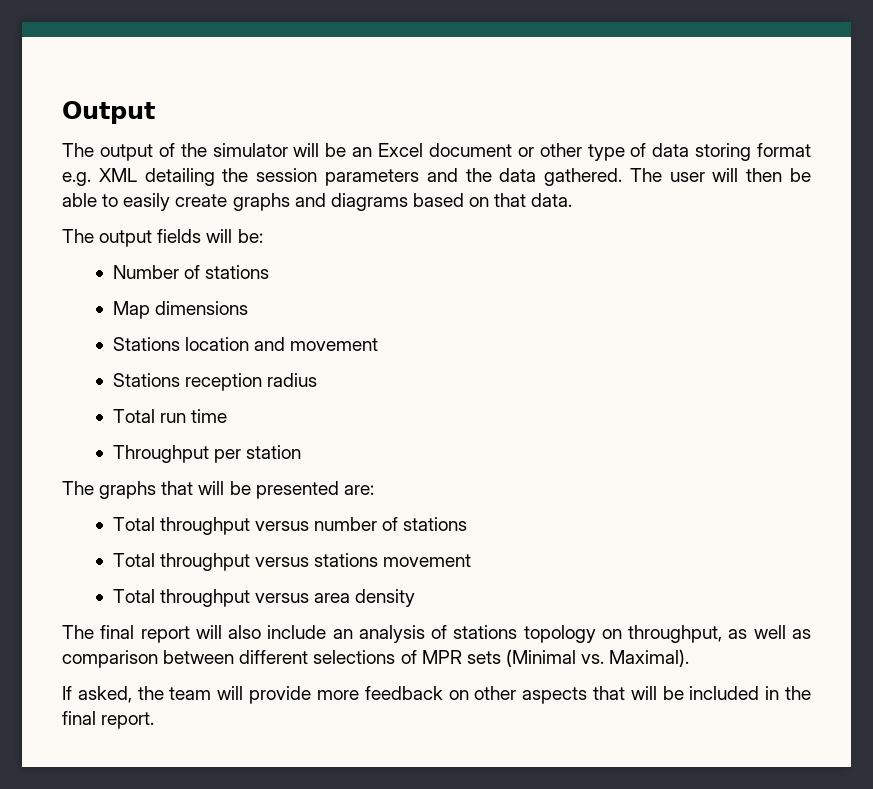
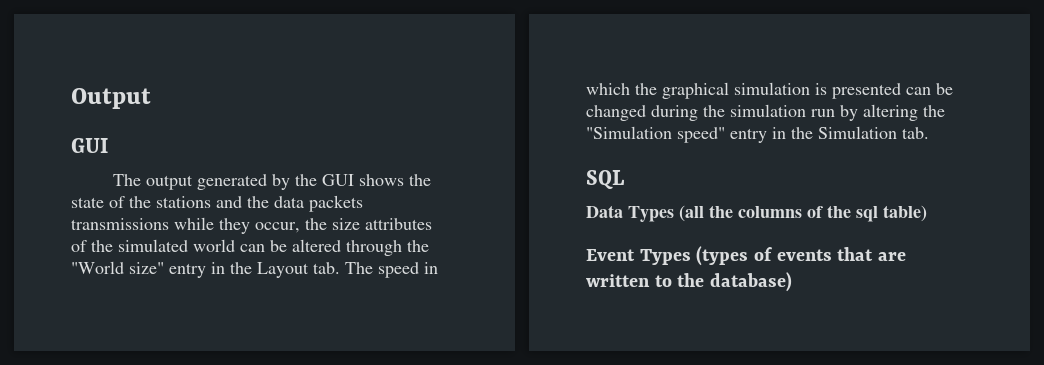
  Output
- The output of the simulator will be an Excel document or other type of data storing format e.g. XML detailing the session parameters and the data gathered. The user will then be able to easily create graphs and diagrams based on that data.
- The output fields will be:
- Number of stations
- Map dimensions
- Stations location and movement
- Stations reception radius
- Total run time
- Throughput per station
- The graphs that will be presented are:
- Total throughput versus number of stations
- Total throughput versus stations movement
- Total throughput versus area density
- The final report will also include an analysis of stations topology on throughput, as well as comparison between different selections of MPR sets (Minimal vs. Maximal).
- If asked, the team will provide more feedback on other aspects that will be included in the final report.
+ GUI
+ The output generated by the GUI shows the state of the stations and the data packets transmissions while they occur, the size attributes of the simulated world can be altered through the "World size" entry in the Layout tab. The speed in which the graphical simulation is presented can be changed during the simulation run by altering the "Simulation speed" entry in the Simulation tab.
+ SQL
+ Data Types (all the columns of the sql table)
+ Event Types (types of events that are written to the database)

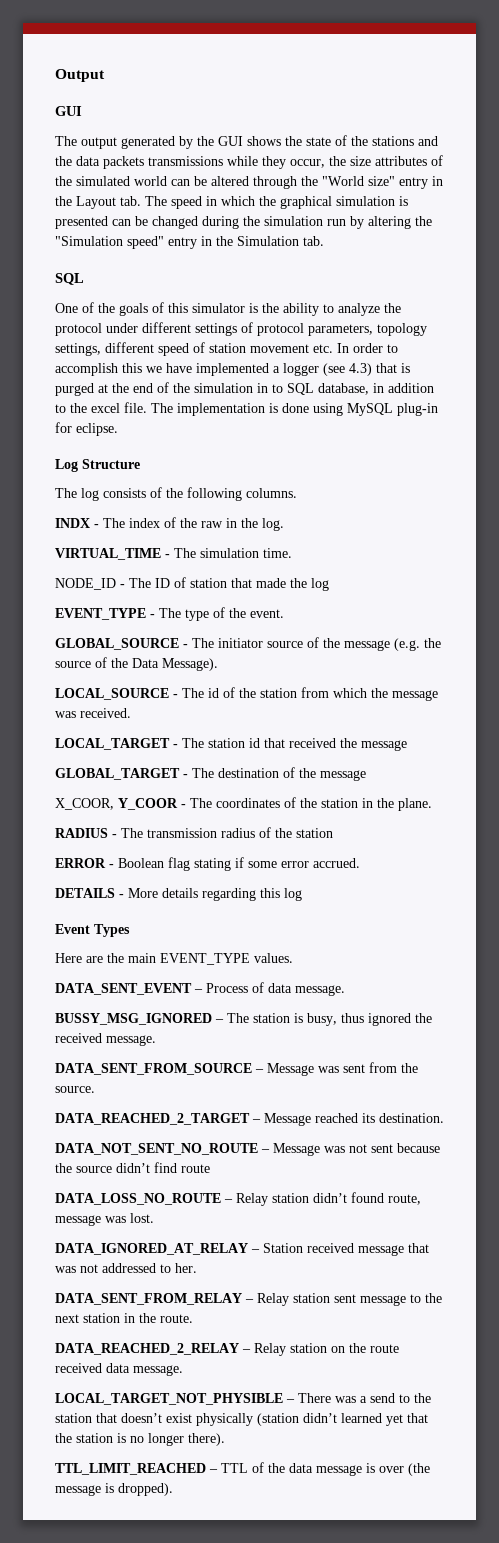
- Data Types (all the columns of the sql table)
- Event Types (types of events that are written to the database)
+ One of the goals of this simulator is the ability to analyze the protocol under different settings of protocol parameters, topology settings, different speed of station movement etc. In order to accomplish this we have implemented a logger (see 4.3) that is purged at the end of the simulation in to SQL database, in addition to the excel file. The implementation is done using MySQL plug-in for eclipse.
+ Log Structure
+ The log consists of the following columns.
+ INDX - The index of the raw in the log.
+ VIRTUAL_TIME - The simulation time.
+ NODE_ID - The ID of station that made the log
+ EVENT_TYPE - The type of the event.
+ GLOBAL_SOURCE - The initiator source of the message (e.g. the source of the Data Message).
+ LOCAL_SOURCE - The id of the station from which the message was received.
+ LOCAL_TARGET - The station id that received the message
+ GLOBAL_TARGET - The destination of the message
+ X_COOR, Y_COOR - The coordinates of the station in the plane.
+ RADIUS - The transmission radius of the station
+ ERROR - Boolean flag stating if some error accrued.
+ DETAILS - More details regarding this log
+ Event Types
+ Here are the main EVENT_TYPE values.
+ DATA_SENT_EVENT – Process of data message.
+ BUSSY_MSG_IGNORED – The station is busy, thus ignored the received message.
+ DATA_SENT_FROM_SOURCE – Message was sent from the source.
+ DATA_REACHED_2_TARGET – Message reached its destination.
+ DATA_NOT_SENT_NO_ROUTE – Message was not sent because the source didn’t find route
+ DATA_LOSS_NO_ROUTE – Relay station didn’t found route, message was lost.
+ DATA_IGNORED_AT_RELAY – Station received message that was not addressed to her.
+ DATA_SENT_FROM_RELAY – Relay station sent message to the next station in the route.
+ DATA_REACHED_2_RELAY – Relay station on the route received data message.
+ LOCAL_TARGET_NOT_PHYSIBLE – There was a send to the station that doesn’t exist physically (station didn’t learned yet that the station is no longer there).
+ TTL_LIMIT_REACHED – TTL of the data message is over (the message is dropped).

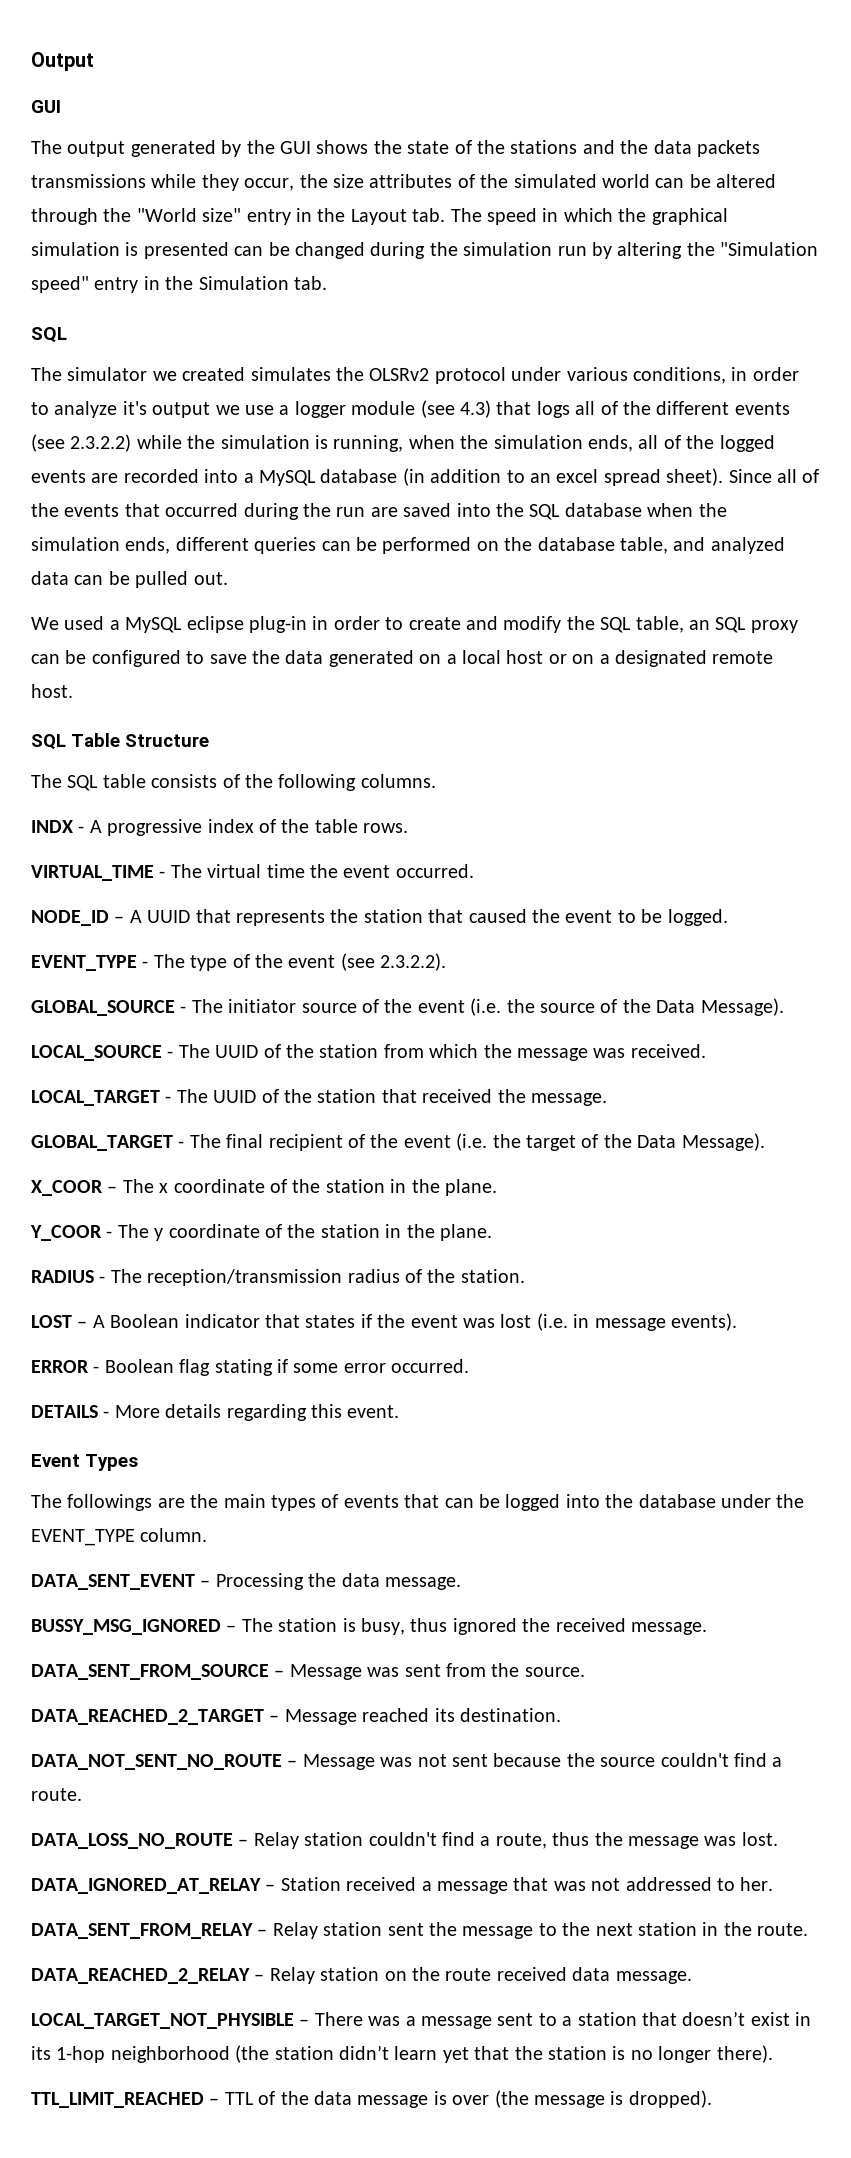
- One of the goals of this simulator is the ability to analyze the protocol under different settings of protocol parameters, topology settings, different speed of station movement etc. In order to accomplish this we have implemented a logger (see 4.3) that is purged at the end of the simulation in to SQL database, in addition to the excel file. The implementation is done using MySQL plug-in for eclipse.
- Log Structure
+ The simulator we created simulates the OLSRv2 protocol under various conditions, in order to analyze it's output we use a logger module (see 4.3) that logs all of the different events (see 2.3.2.2) while the simulation is running, when the simulation ends, all of the logged events are recorded into a MySQL database (in addition to an excel spread sheet). Since all of the events that occurred during the run are saved into the SQL database when the simulation ends, different queries can be performed on the database table, and analyzed data can be pulled out.
+ We used a MySQL eclipse plug-in in order to create and modify the SQL table, an SQL proxy can be configured to save the data generated on a local host or on a designated remote host.
+ SQL Table Structure
- The log consists of the following columns.
+ The SQL table consists of the following columns.
- INDX - The index of the raw in the log.
+ INDX - A progressive index of the table rows.
- VIRTUAL_TIME - The simulation time.
- NODE_ID - The ID of station that made the log
+ VIRTUAL_TIME - The virtual time the event occurred.
+ NODE_ID – A UUID that represents the station that caused the event to be logged.
- EVENT_TYPE - The type of the event.
+ EVENT_TYPE - The type of the event (see 2.3.2.2).
- GLOBAL_SOURCE - The initiator source of the message (e.g. the source of the Data Message).
+ GLOBAL_SOURCE - The initiator source of the event (i.e. the source of the Data Message).
- LOCAL_SOURCE - The id of the station from which the message was received.
+ LOCAL_SOURCE - The UUID of the station from which the message was received.
- LOCAL_TARGET - The station id that received the message
+ LOCAL_TARGET - The UUID of the station that received the message.
- GLOBAL_TARGET - The destination of the message
- X_COOR, Y_COOR - The coordinates of the station in the plane.
+ GLOBAL_TARGET - The final recipient of the event (i.e. the target of the Data Message).
+ X_COOR – The x coordinate of the station in the plane.
+ Y_COOR - The y coordinate of the station in the plane.
- RADIUS - The transmission radius of the station
+ RADIUS - The reception/transmission radius of the station.
+ LOST – A Boolean indicator that states if the event was lost (i.e. in message events).
- ERROR - Boolean flag stating if some error accrued.
+ ERROR - Boolean flag stating if some error occurred.
- DETAILS - More details regarding this log
+ DETAILS - More details regarding this event.
- Here are the main EVENT_TYPE values.
+ The followings are the main types of events that can be logged into the database under the EVENT_TYPE column.
- DATA_SENT_EVENT – Process of data message.
+ DATA_SENT_EVENT – Processing the data message.
- DATA_NOT_SENT_NO_ROUTE – Message was not sent because the source didn’t find route
+ DATA_NOT_SENT_NO_ROUTE – Message was not sent because the source couldn't find a route.
- DATA_LOSS_NO_ROUTE – Relay station didn’t found route, message was lost.
+ DATA_LOSS_NO_ROUTE – Relay station couldn't find a route, thus the message was lost.
- DATA_IGNORED_AT_RELAY – Station received message that was not addressed to her.
+ DATA_IGNORED_AT_RELAY – Station received a message that was not addressed to her.
- DATA_SENT_FROM_RELAY – Relay station sent message to the next station in the route.
+ DATA_SENT_FROM_RELAY – Relay station sent the message to the next station in the route.
- LOCAL_TARGET_NOT_PHYSIBLE – There was a send to the station that doesn’t exist physically (station didn’t learned yet that the station is no longer there).
+ LOCAL_TARGET_NOT_PHYSIBLE – There was a message sent to a station that doesn’t exist in its 1-hop neighborhood (the station didn’t learn yet that the station is no longer there).

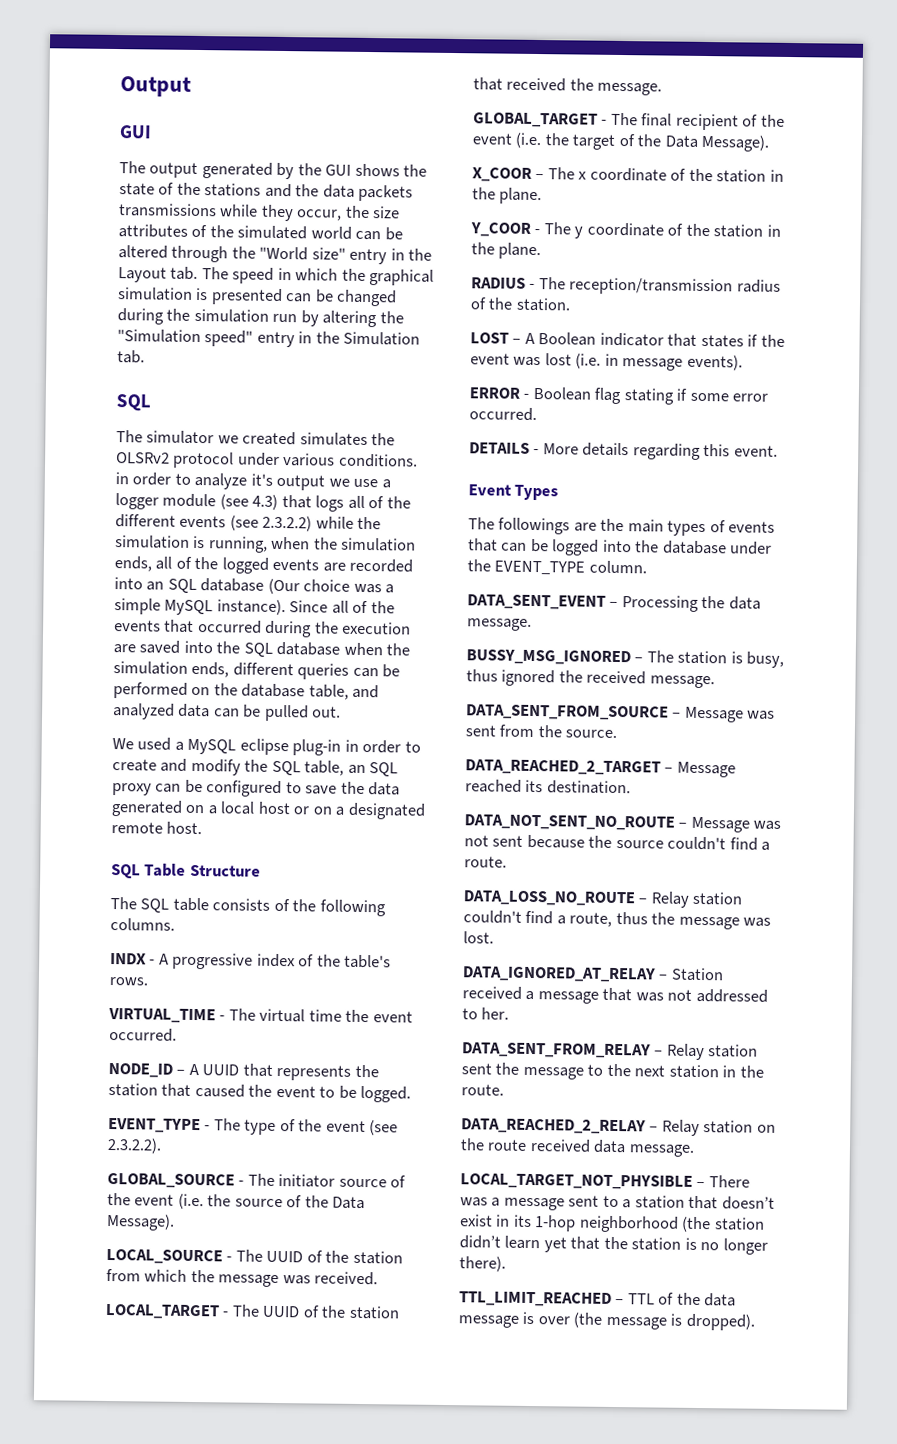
- The simulator we created simulates the OLSRv2 protocol under various conditions, in order to analyze it's output we use a logger module (see 4.3) that logs all of the different events (see 2.3.2.2) while the simulation is running, when the simulation ends, all of the logged events are recorded into a MySQL database (in addition to an excel spread sheet).
+ The simulator we created simulates the OLSRv2 protocol under various conditions. in order to analyze it's output we use a logger module (see 4.3) that logs all of the different events (see 2.3.2.2) while the simulation is running, when the simulation ends, all of the logged events are recorded into an SQL database (Our choice was a simple MySQL instance).
- Since all of the events that occurred during the run are saved into the SQL database when the simulation ends, different queries can be performed on the database table, and analyzed data can be pulled out.
+ Since all of the events that occurred during the execution are saved into the SQL database when the simulation ends, different queries can be performed on the database table, and analyzed data can be pulled out.
- INDX - A progressive index of the table rows.
+ INDX - A progressive index of the table's rows.

